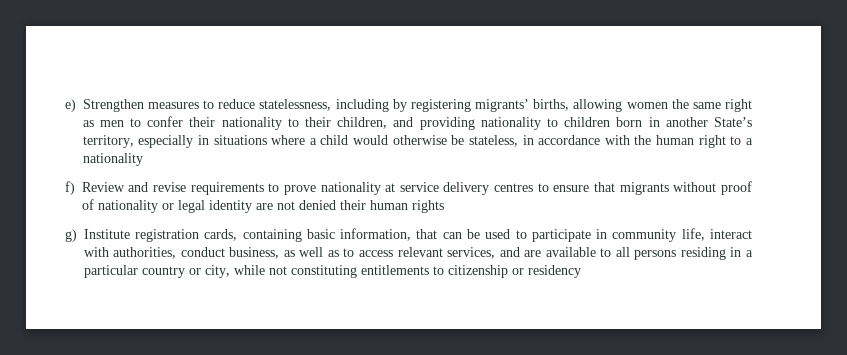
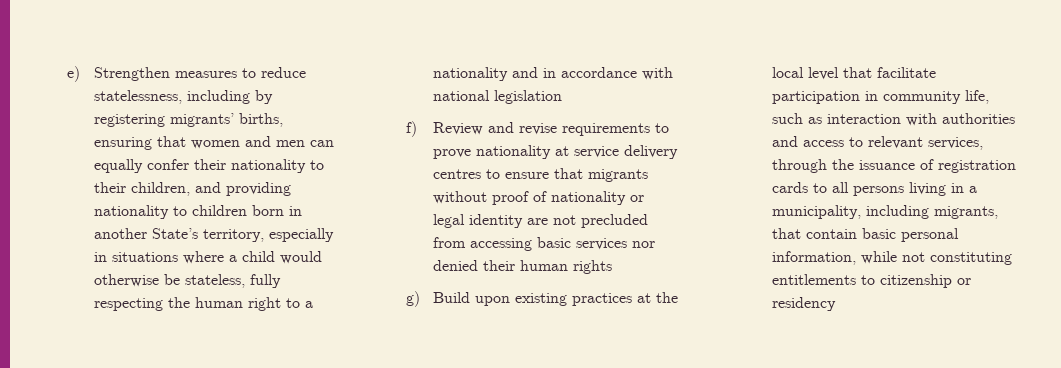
- e) Strengthen measures to reduce statelessness, including by registering migrants’ births, allowing women the same right as men to confer their nationality to their children, and providing nationality to children born in another State’s territory, especially in situations where a child would otherwise be stateless, in accordance with the human right to a nationality
+ e) Strengthen measures to reduce statelessness, including by registering migrants’ births, ensuring that women and men can equally confer their nationality to their children, and providing nationality to children born in another State’s territory, especially in situations where a child would otherwise be stateless, fully respecting the human right to a nationality and in accordance with national legislation
- f) Review and revise requirements to prove nationality at service delivery centres to ensure that migrants without proof of nationality or legal identity are not denied their human rights
+ f) Review and revise requirements to prove nationality at service delivery centres to ensure that migrants without proof of nationality or legal identity are not precluded from accessing basic services nor denied their human rights
- g) Institute registration cards, containing basic information, that can be used to participate in community life, interact with authorities, conduct business, as well as to access relevant services, and are available to all persons residing in a particular country or city, while not constituting entitlements to citizenship or residency
+ g) Build upon existing practices at the local level that facilitate participation in community life, such as interaction with authorities and access to relevant services, through the issuance of registration cards to all persons living in a municipality, including migrants, that contain basic personal information, while not constituting entitlements to citizenship or residency

